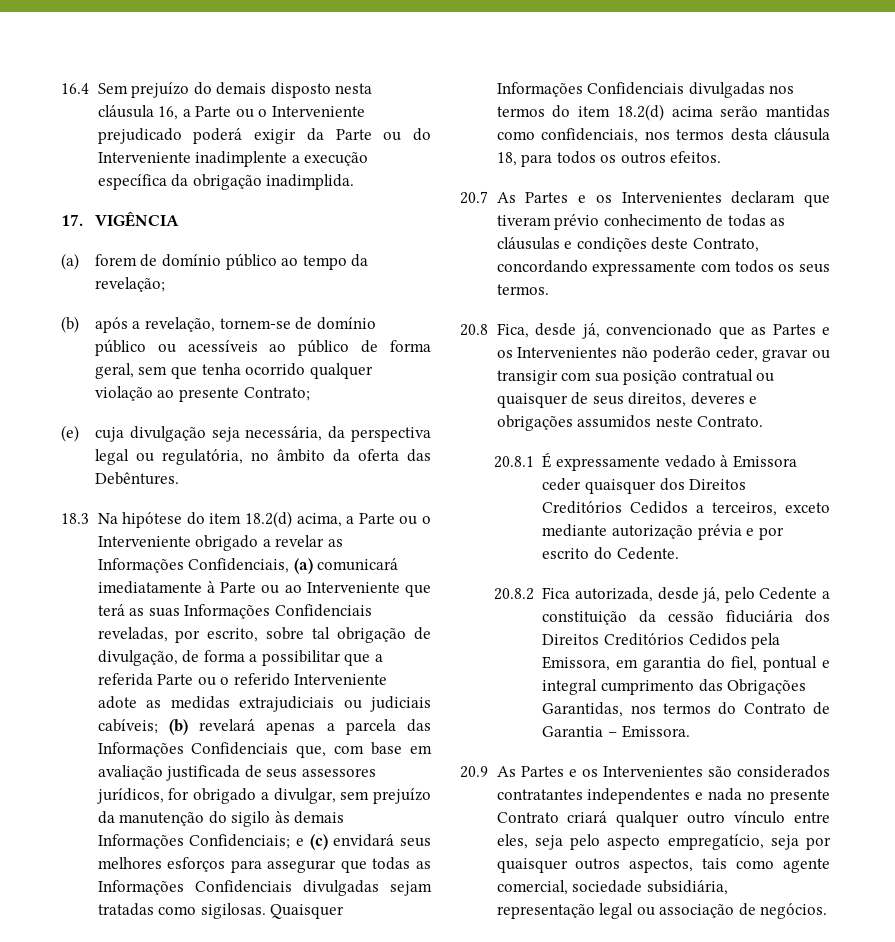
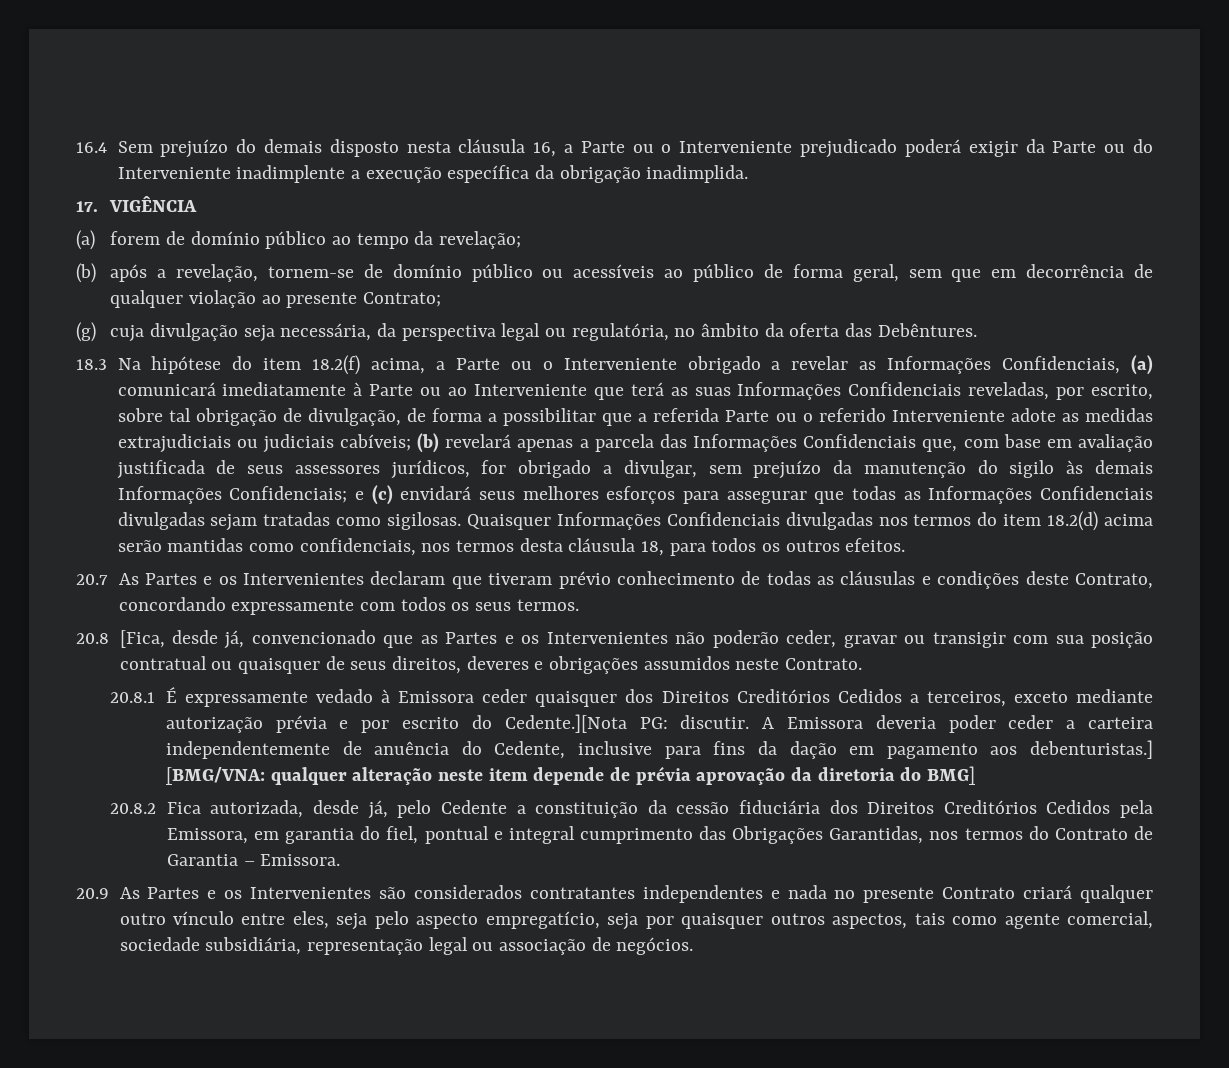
- (b) após a revelação, tornem-se de domínio público ou acessíveis ao público de forma geral, sem que tenha ocorrido qualquer violação ao presente Contrato;
+ (b) após a revelação, tornem-se de domínio público ou acessíveis ao público de forma geral, sem que em decorrência de qualquer violação ao presente Contrato;
- (e) cuja divulgação seja necessária, da perspectiva legal ou regulatória, no âmbito da oferta das Debêntures.
+ (g) cuja divulgação seja necessária, da perspectiva legal ou regulatória, no âmbito da oferta das Debêntures.
- 18.3 Na hipótese do item 18.2(d) acima, a Parte ou o Interveniente obrigado a revelar as Informações Confidenciais, (a) comunicará imediatamente à Parte ou ao Interveniente que terá as suas Informações Confidenciais reveladas, por escrito, sobre tal obrigação de divulgação, de forma a possibilitar que a referida Parte ou o referido Interveniente adote as medidas extrajudiciais ou judiciais cabíveis;
+ 18.3 Na hipótese do item 18.2(f) acima, a Parte ou o Interveniente obrigado a revelar as Informações Confidenciais, (a) comunicará imediatamente à Parte ou ao Interveniente que terá as suas Informações Confidenciais reveladas, por escrito, sobre tal obrigação de divulgação, de forma a possibilitar que a referida Parte ou o referido Interveniente adote as medidas extrajudiciais ou judiciais cabíveis;
- 20.8 Fica, desde já, convencionado que as Partes e os Intervenientes não poderão ceder, gravar ou transigir com sua posição contratual ou quaisquer de seus direitos, deveres e obrigações assumidos neste Contrato.
+ 20.8 [Fica, desde já, convencionado que as Partes e os Intervenientes não poderão ceder, gravar ou transigir com sua posição contratual ou quaisquer de seus direitos, deveres e obrigações assumidos neste Contrato.
- 20.8.1 É expressamente vedado à Emissora ceder quaisquer dos Direitos Creditórios Cedidos a terceiros, exceto mediante autorização prévia e por escrito do Cedente.
+ 20.8.1 É expressamente vedado à Emissora ceder quaisquer dos Direitos Creditórios Cedidos a terceiros, exceto mediante autorização prévia e por escrito do Cedente.][Nota PG: discutir. A Emissora deveria poder ceder a carteira independentemente de anuência do Cedente, inclusive para fins da dação em pagamento aos debenturistas.] [BMG/VNA: qualquer alteração neste item depende de prévia aprovação da diretoria do BMG]

